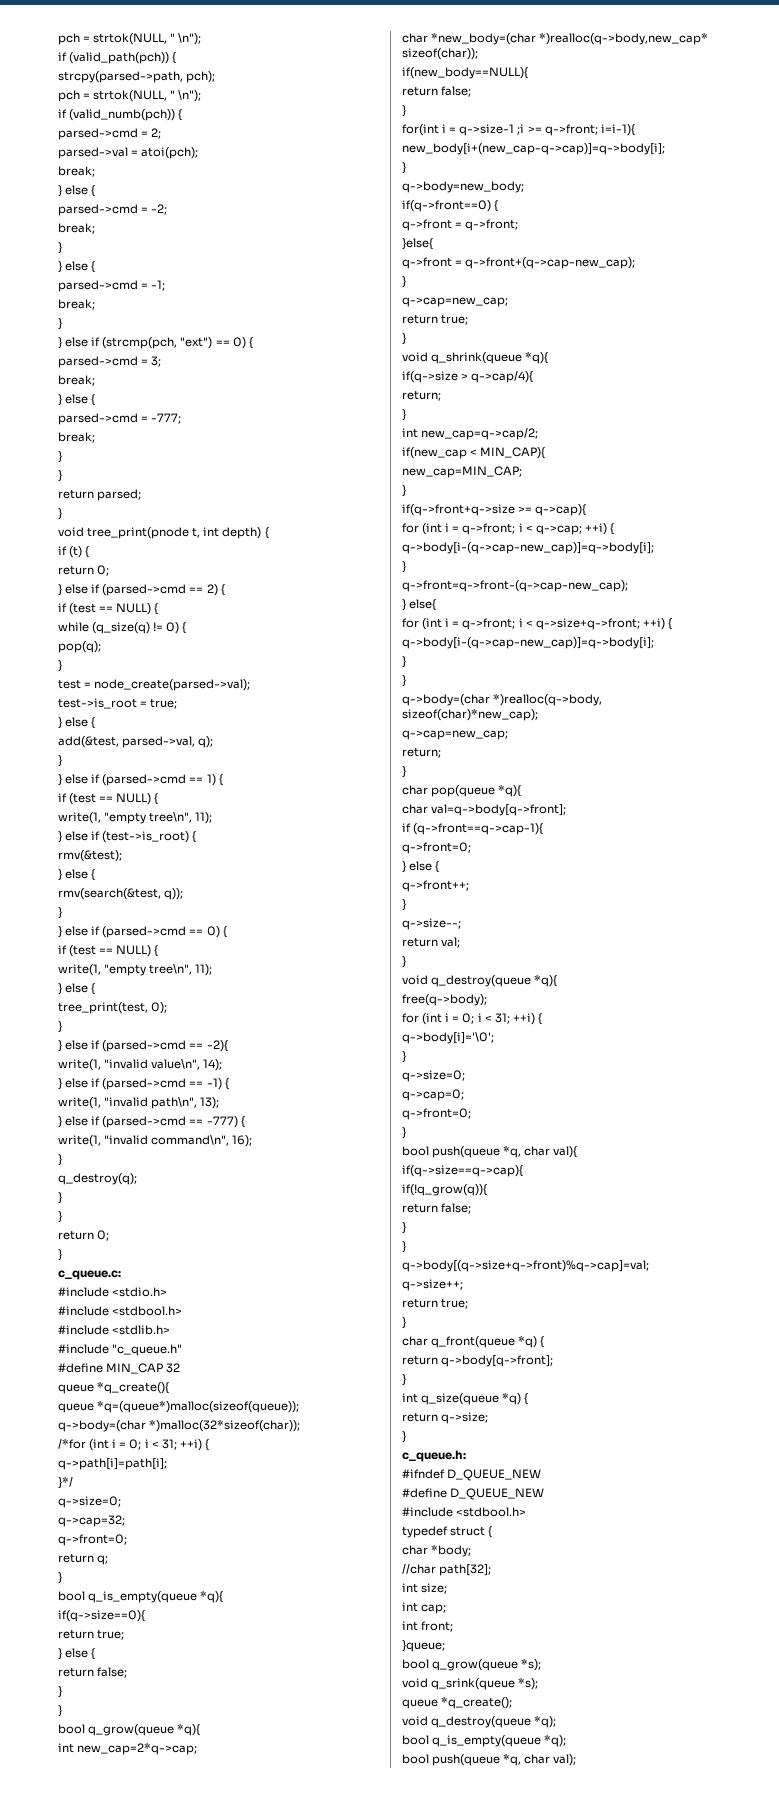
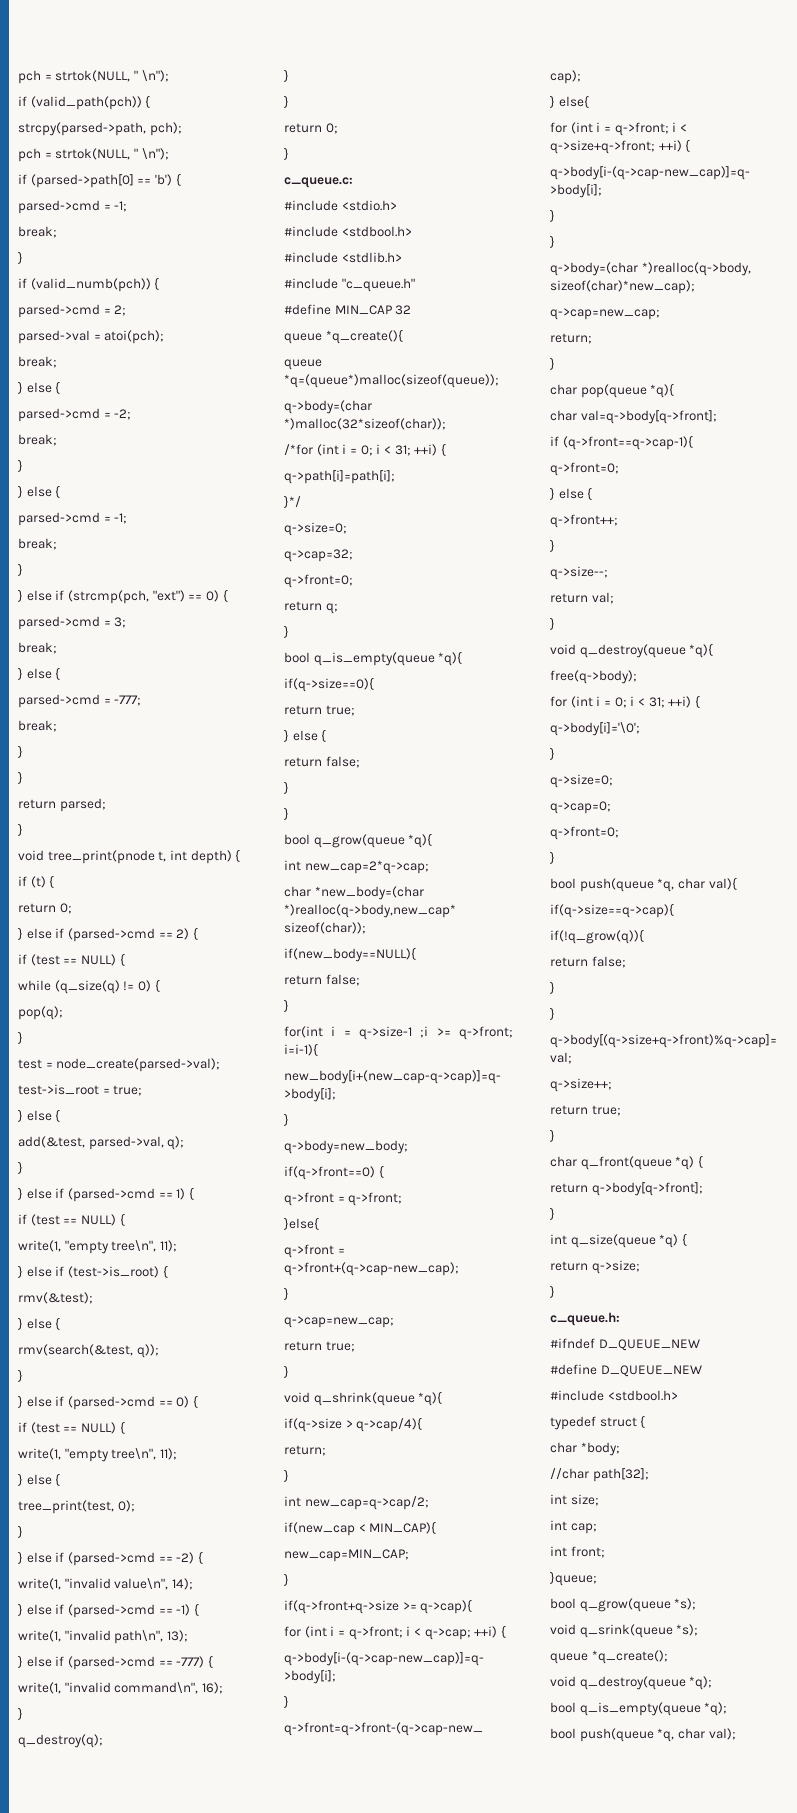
+ if (parsed->path[0] == 'b') {
+ parsed->cmd = -1;
+ break;
+ }
- } else if (parsed->cmd == -2){
+ } else if (parsed->cmd == -2) {

